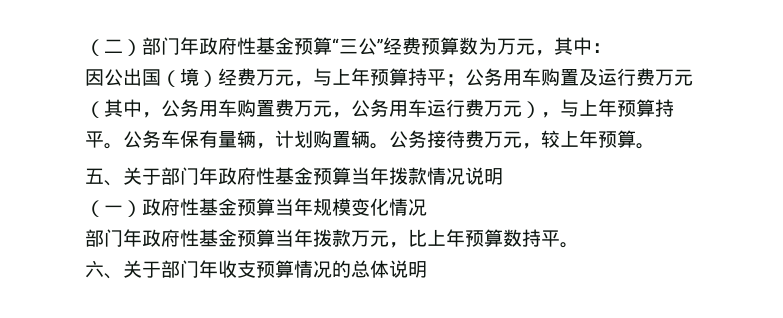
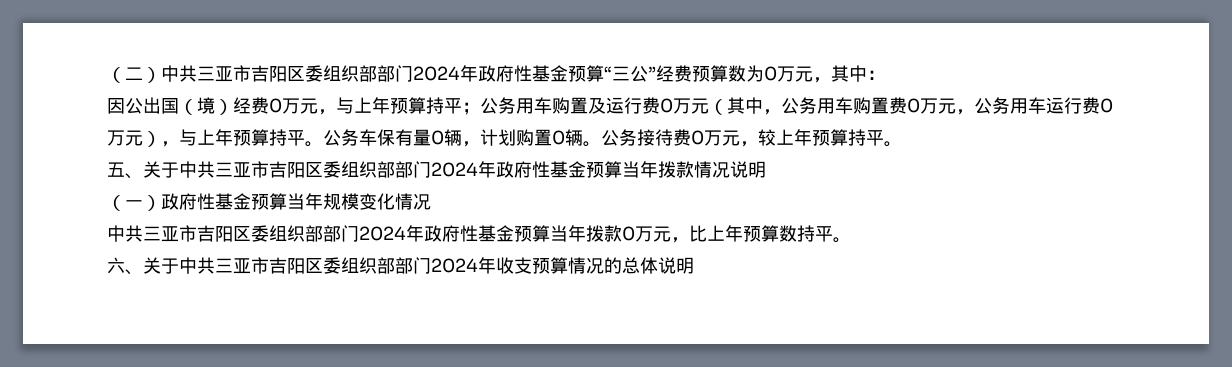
- （二）部门年政府性基金预算“三公”经费预算数为万元，其中：
+ （二）中共三亚市吉阳区委组织部部门2024年政府性基金预算“三公”经费预算数为0万元，其中：
- 因公出国（境）经费万元，与上年预算持平；公务用车购置及运行费万元（其中，公务用车购置费万元，公务用车运行费万元），与上年预算持平。
+ 因公出国（境）经费0万元，与上年预算持平；公务用车购置及运行费0万元（其中，公务用车购置费0万元，公务用车运行费0万元），与上年预算持平。
- 公务车保有量辆，计划购置辆。
+ 公务车保有量0辆，计划购置0辆。
- 公务接待费万元，较上年预算。
+ 公务接待费0万元，较上年预算持平。
- 五、关于部门年政府性基金预算当年拨款情况说明
+ 五、关于中共三亚市吉阳区委组织部部门2024年政府性基金预算当年拨款情况说明
- 部门年政府性基金预算当年拨款万元，比上年预算数持平。
+ 中共三亚市吉阳区委组织部部门2024年政府性基金预算当年拨款0万元，比上年预算数持平。
- 六、关于部门年收支预算情况的总体说明
+ 六、关于中共三亚市吉阳区委组织部部门2024年收支预算情况的总体说明

